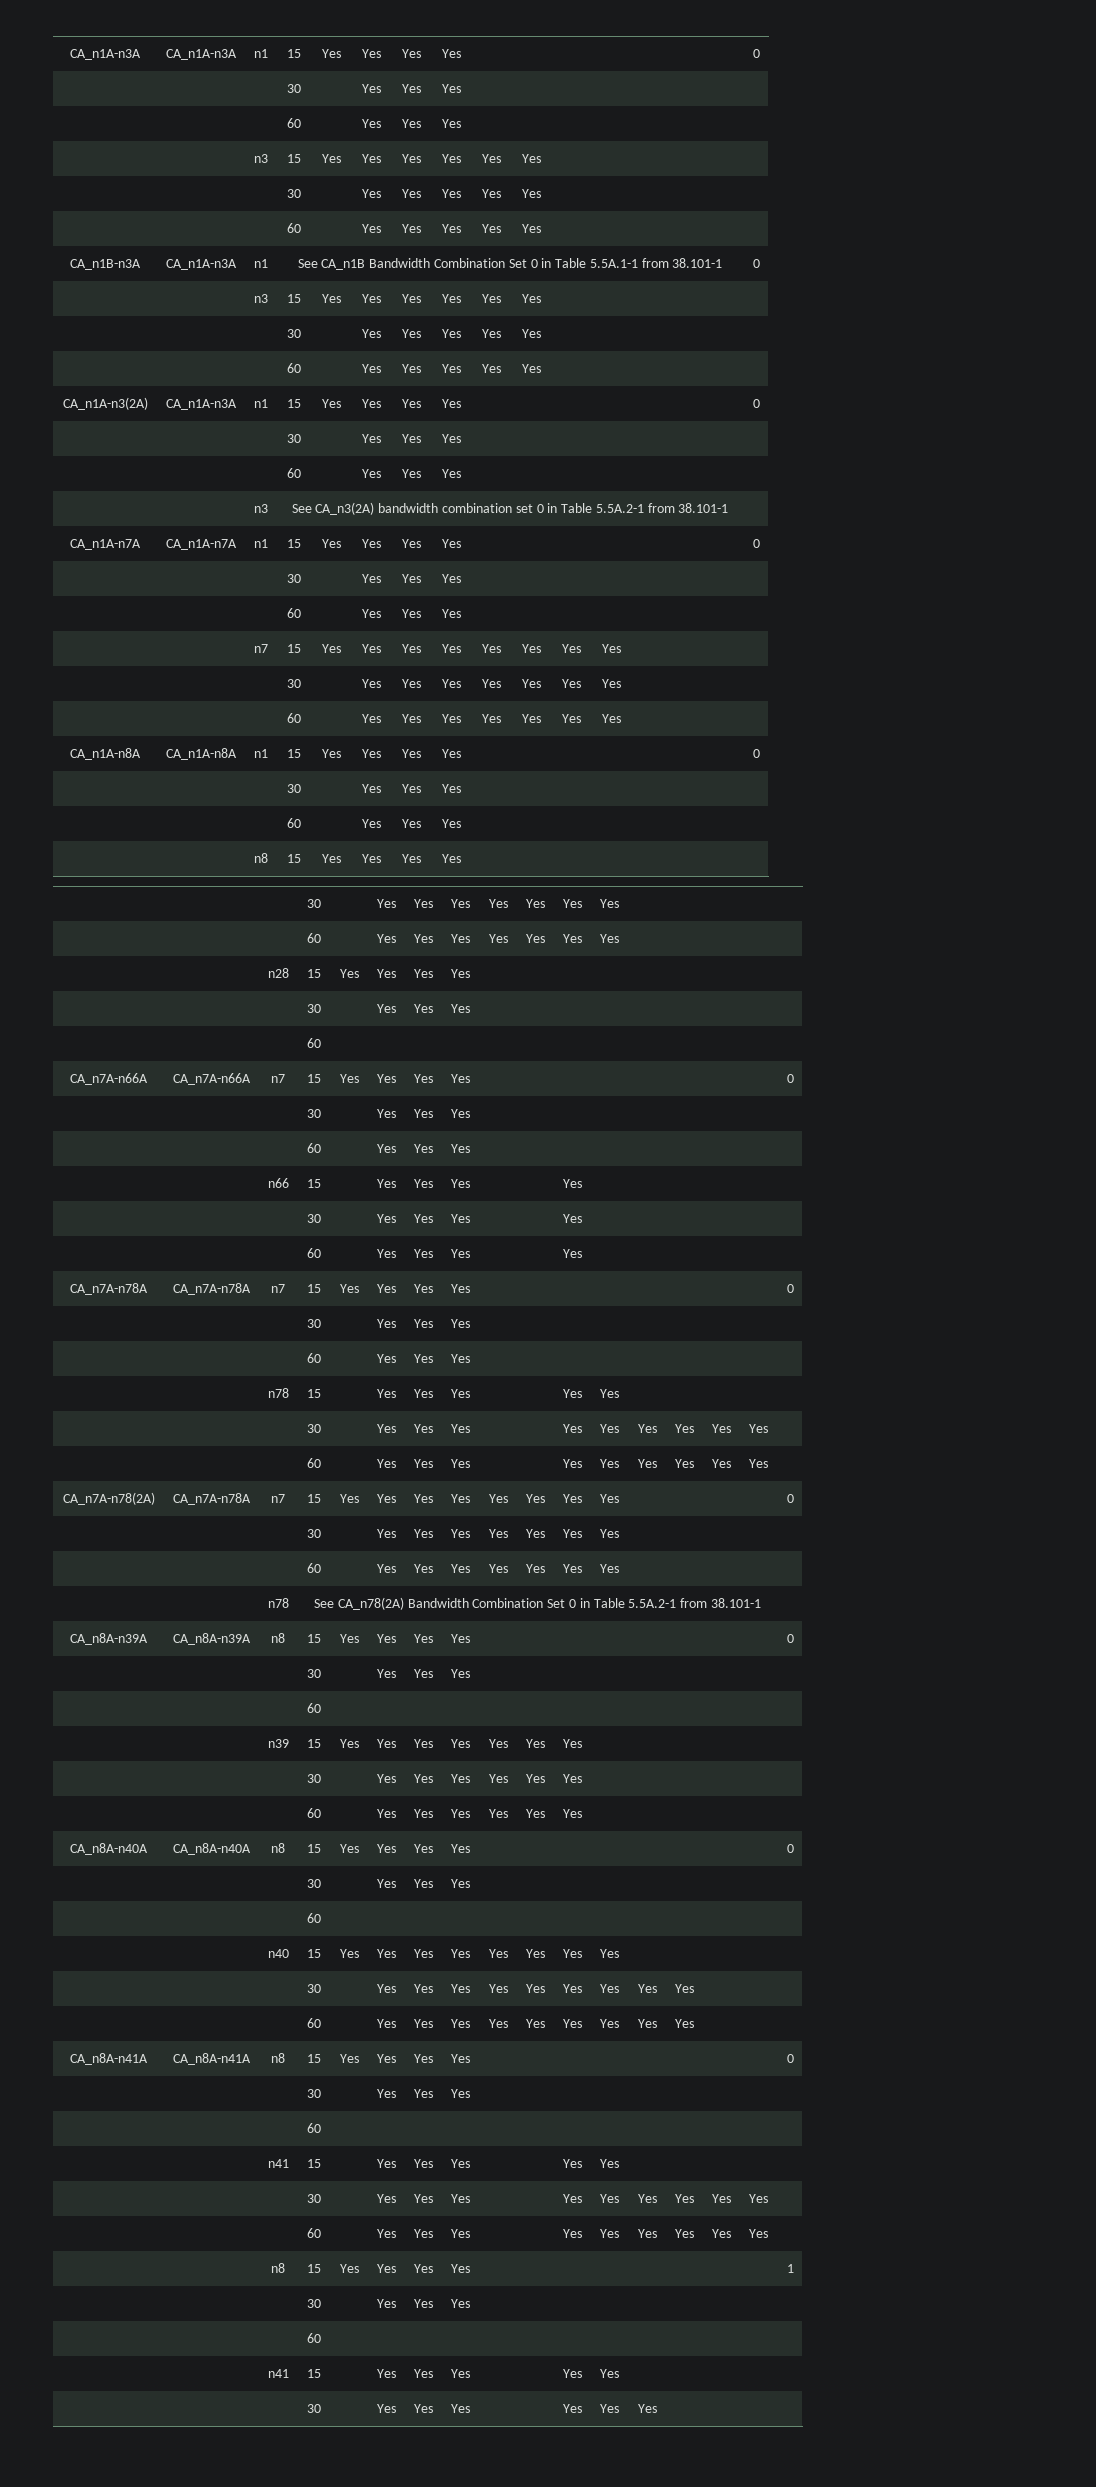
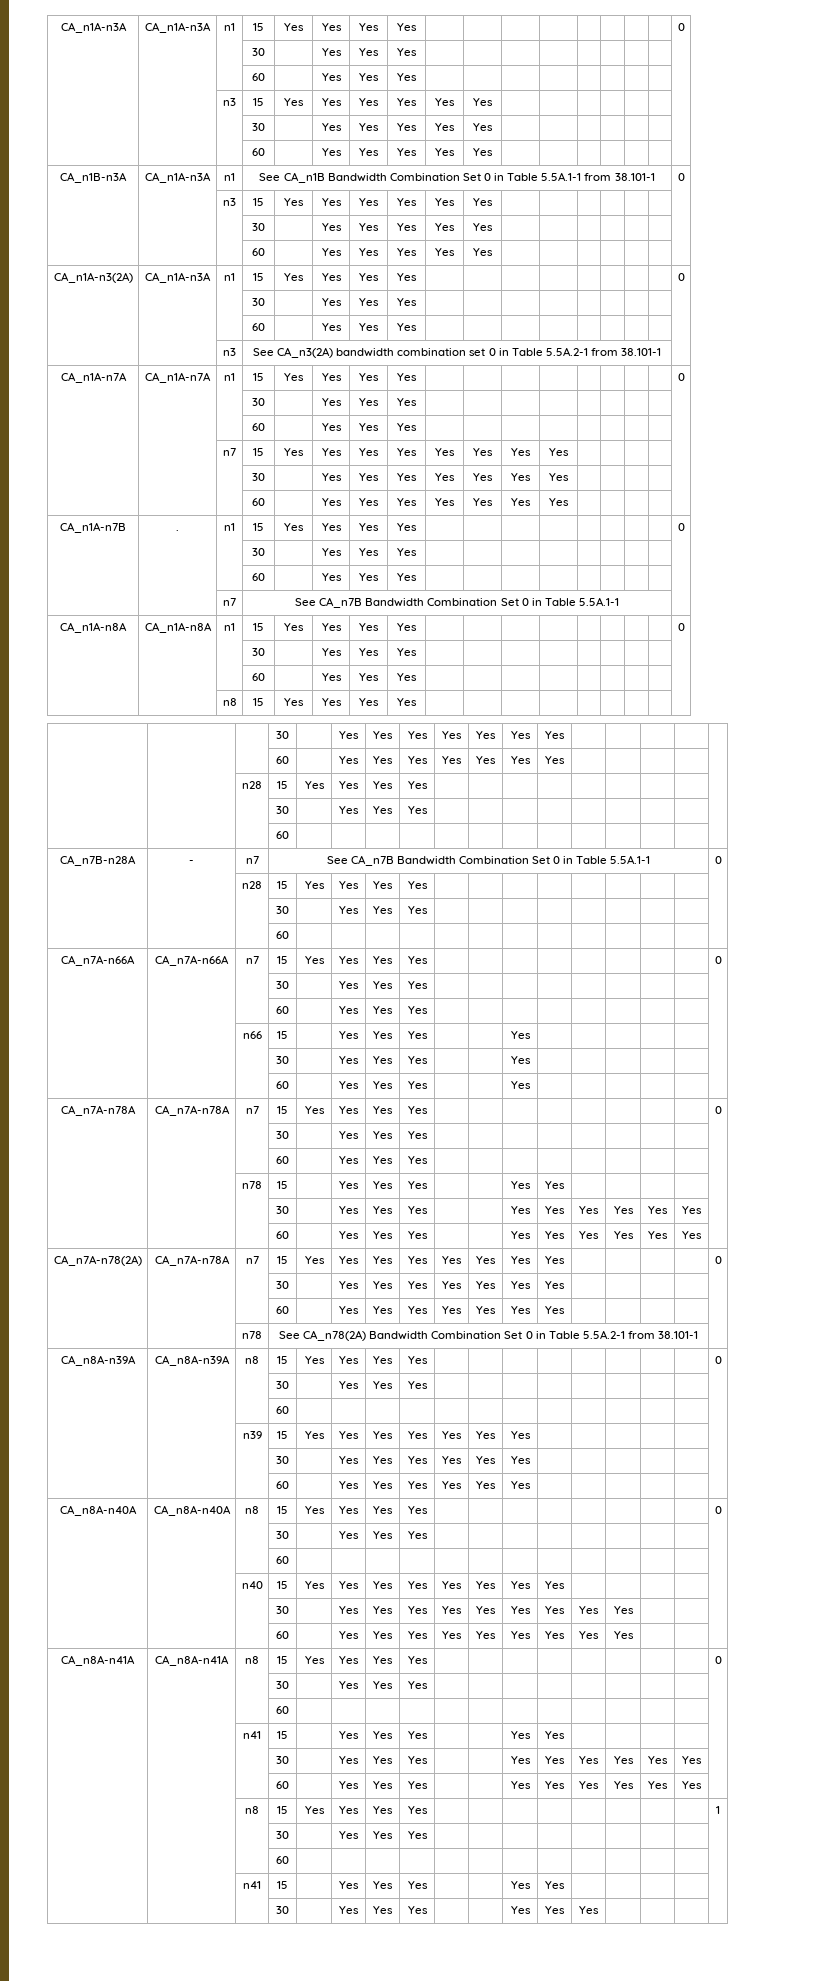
+ CA_n1A-n7B | . | n1 | 15 | Yes | Yes | Yes | Yes | | | | | | | | | 0
+ | | | 30 | | Yes | Yes | Yes | | | | | | | | |
+ | | | 60 | | Yes | Yes | Yes | | | | | | | | |
+ | | n7 | See CA_n7B Bandwidth Combination Set 0 in Table 5.5A.1-1 |
+ CA_n7B-n28A | - | n7 | See CA_n7B Bandwidth Combination Set 0 in Table 5.5A.1-1 | 0
+ | | n28 | 15 | Yes | Yes | Yes | Yes | | | | | | | | |
+ | | | 30 | | Yes | Yes | Yes | | | | | | | | |
+ | | | 60 | | | | | | | | | | | | |

